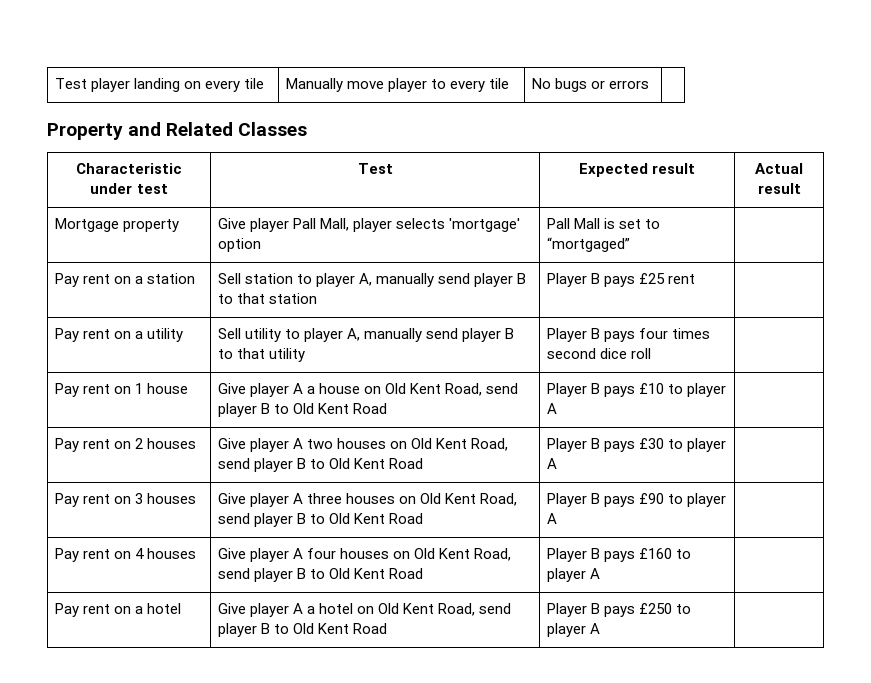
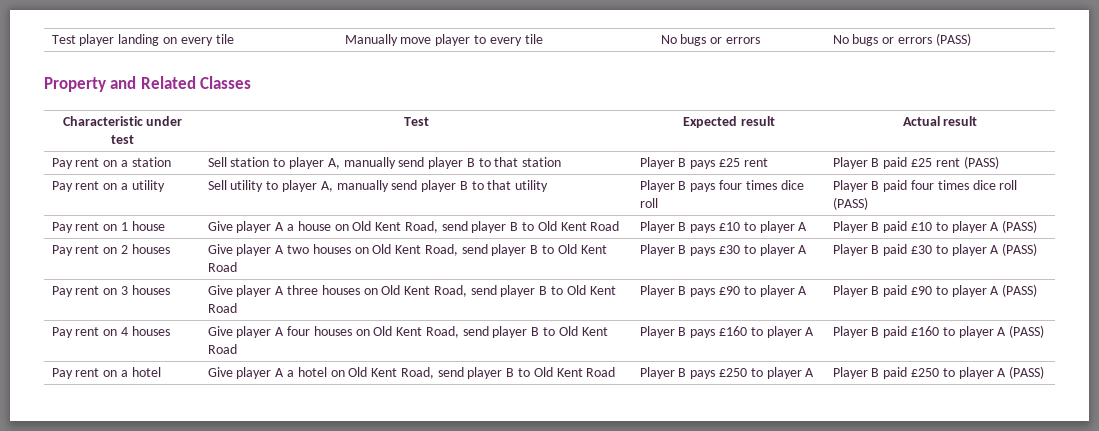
- Test player landing on every tile | Manually move player to every tile | No bugs or errors |
+ Test player landing on every tile | Manually move player to every tile | No bugs or errors | No bugs or errors (PASS)
- Mortgage property | Give player Pall Mall, player selects 'mortgage' option | Pall Mall is set to “mortgaged” |
- Pay rent on a station | Sell station to player A, manually send player B to that station | Player B pays £25 rent |
+ Pay rent on a station | Sell station to player A, manually send player B to that station | Player B pays £25 rent | Player B paid £25 rent (PASS)
- Pay rent on a utility | Sell utility to player A, manually send player B to that utility | Player B pays four times second dice roll |
+ Pay rent on a utility | Sell utility to player A, manually send player B to that utility | Player B pays four times dice roll | Player B paid four times dice roll (PASS)
- Pay rent on 1 house | Give player A a house on Old Kent Road, send player B to Old Kent Road | Player B pays £10 to player A |
+ Pay rent on 1 house | Give player A a house on Old Kent Road, send player B to Old Kent Road | Player B pays £10 to player A | Player B paid £10 to player A (PASS)
- Pay rent on 2 houses | Give player A two houses on Old Kent Road, send player B to Old Kent Road | Player B pays £30 to player A |
+ Pay rent on 2 houses | Give player A two houses on Old Kent Road, send player B to Old Kent Road | Player B pays £30 to player A | Player B paid £30 to player A (PASS)
- Pay rent on 3 houses | Give player A three houses on Old Kent Road, send player B to Old Kent Road | Player B pays £90 to player A |
+ Pay rent on 3 houses | Give player A three houses on Old Kent Road, send player B to Old Kent Road | Player B pays £90 to player A | Player B paid £90 to player A (PASS)
- Pay rent on 4 houses | Give player A four houses on Old Kent Road, send player B to Old Kent Road | Player B pays £160 to player A |
+ Pay rent on 4 houses | Give player A four houses on Old Kent Road, send player B to Old Kent Road | Player B pays £160 to player A | Player B paid £160 to player A (PASS)
- Pay rent on a hotel | Give player A a hotel on Old Kent Road, send player B to Old Kent Road | Player B pays £250 to player A |
+ Pay rent on a hotel | Give player A a hotel on Old Kent Road, send player B to Old Kent Road | Player B pays £250 to player A | Player B paid £250 to player A (PASS)

